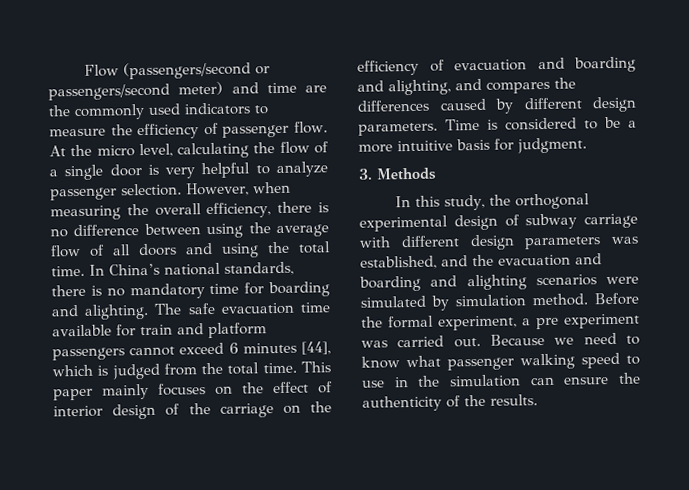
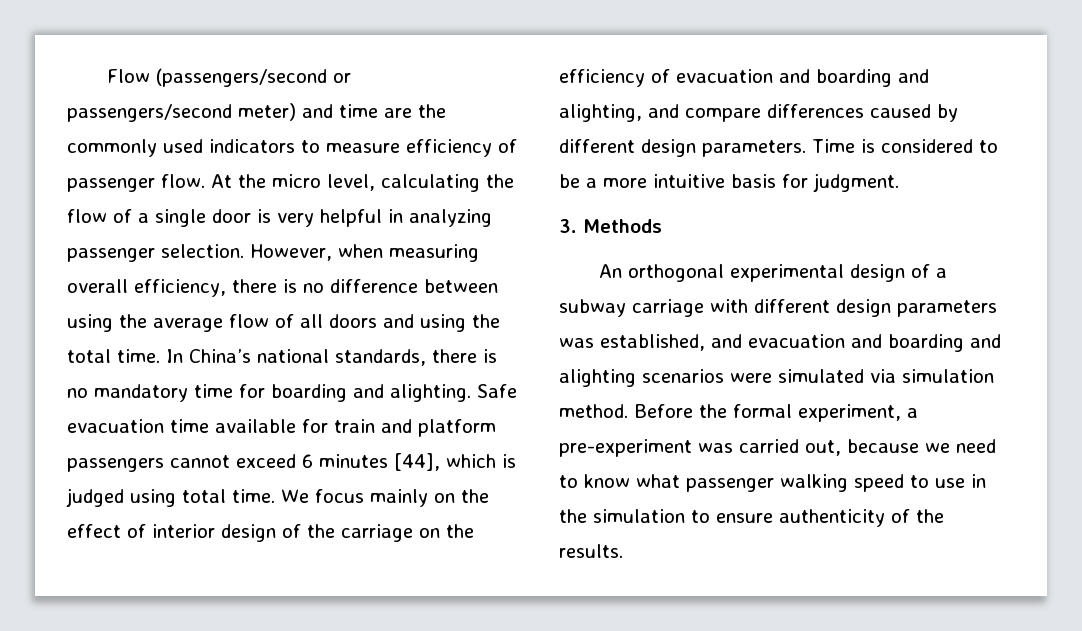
- Flow (passengers/second or passengers/second meter) and time are the commonly used indicators to measure the efficiency of passenger flow.
+ Flow (passengers/second or passengers/second meter) and time are the commonly used indicators to measure efficiency of passenger flow.
- At the micro level, calculating the flow of a single door is very helpful to analyze passenger selection.
+ At the micro level, calculating the flow of a single door is very helpful in analyzing passenger selection.
- However, when measuring the overall efficiency, there is no difference between using the average flow of all doors and using the total time.
+ However, when measuring overall efficiency, there is no difference between using the average flow of all doors and using the total time.
- The safe evacuation time available for train and platform passengers cannot exceed 6 minutes [44], which is judged from the total time. This paper mainly focuses on the effect of interior design of the carriage on the efficiency of evacuation and boarding and alighting, and compares the differences caused by different design parameters.
+ Safe evacuation time available for train and platform passengers cannot exceed 6 minutes [44], which is judged using total time. We focus mainly on the effect of interior design of the carriage on the efficiency of evacuation and boarding and alighting, and compare differences caused by different design parameters.
- In this study, the orthogonal experimental design of subway carriage with different design parameters was established, and the evacuation and boarding and alighting scenarios were simulated by simulation method.
+ An orthogonal experimental design of a subway carriage with different design parameters was established, and evacuation and boarding and alighting scenarios were simulated via simulation method.
- Before the formal experiment, a pre experiment was carried out. Because we need to know what passenger walking speed to use in the simulation can ensure the authenticity of the results.
+ Before the formal experiment, a pre-experiment was carried out, because we need to know what passenger walking speed to use in the simulation to ensure authenticity of the results.

